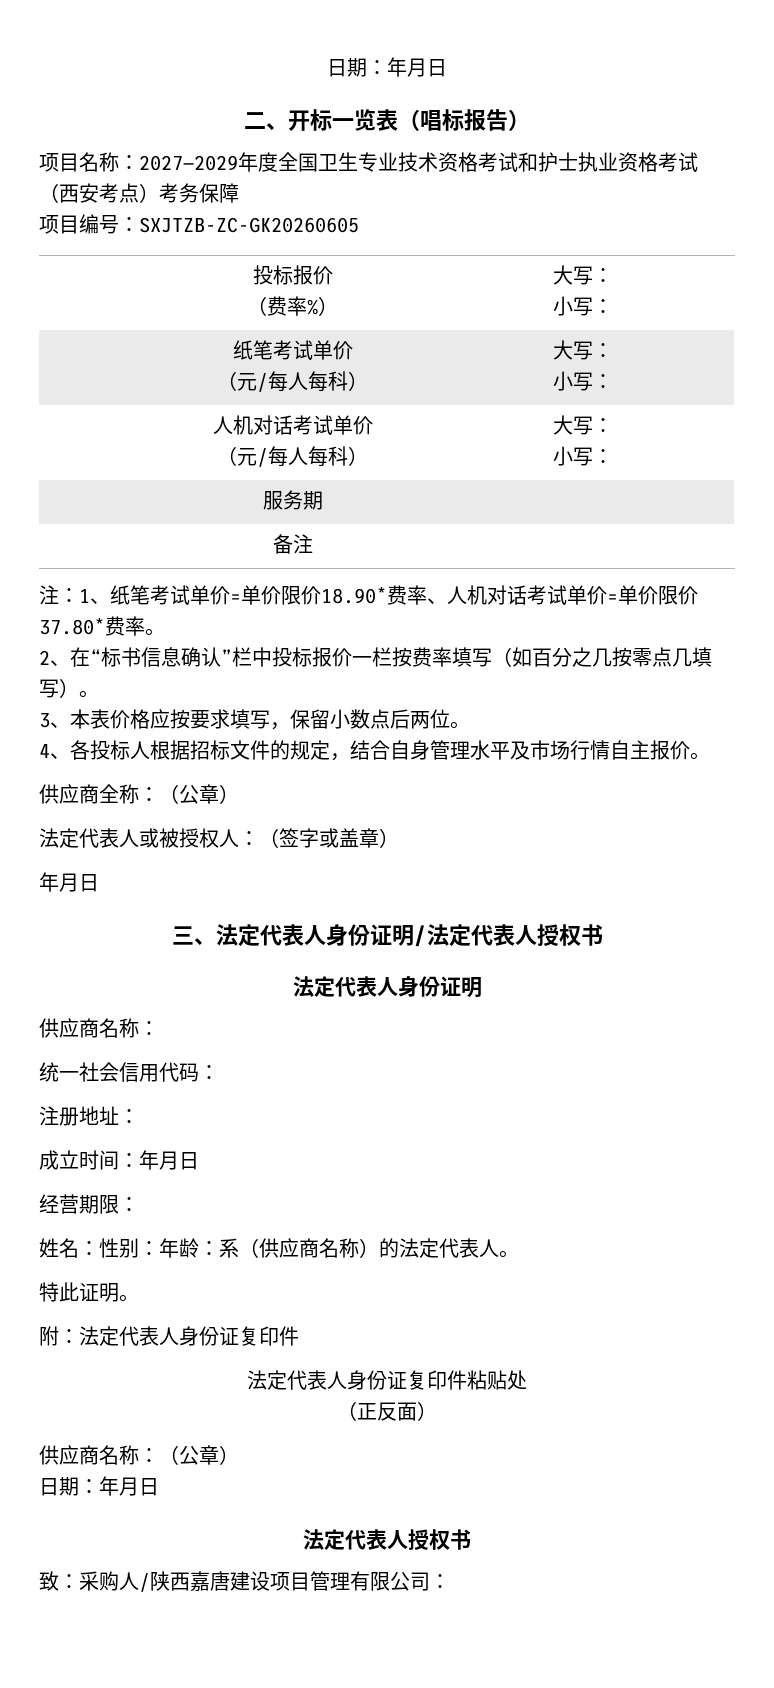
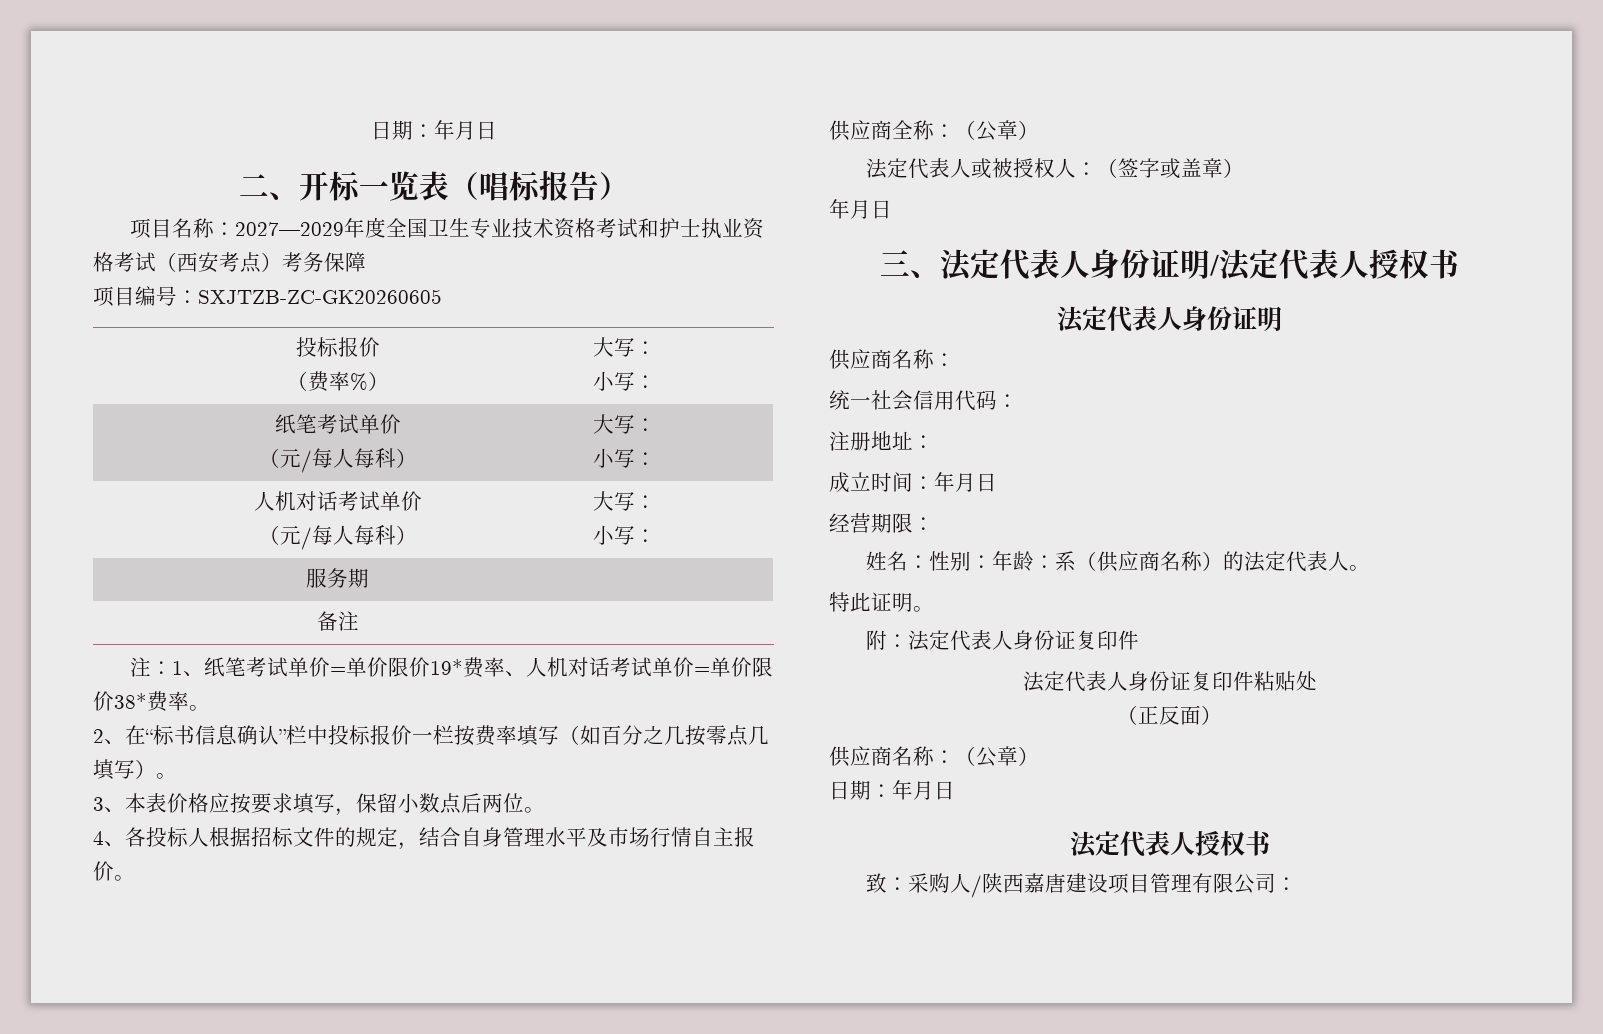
- 注：1、纸笔考试单价=单价限价18.90*费率、人机对话考试单价=单价限价37.80*费率。
+ 注：1、纸笔考试单价=单价限价19*费率、人机对话考试单价=单价限价38*费率。

